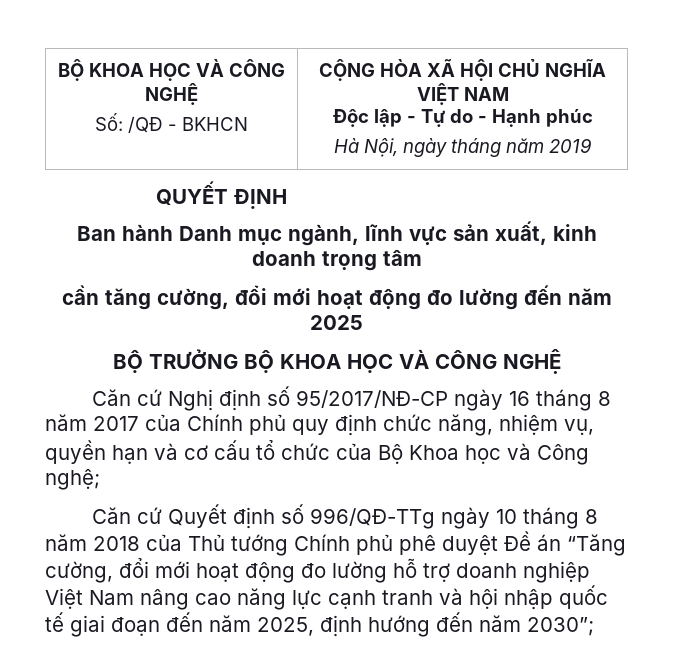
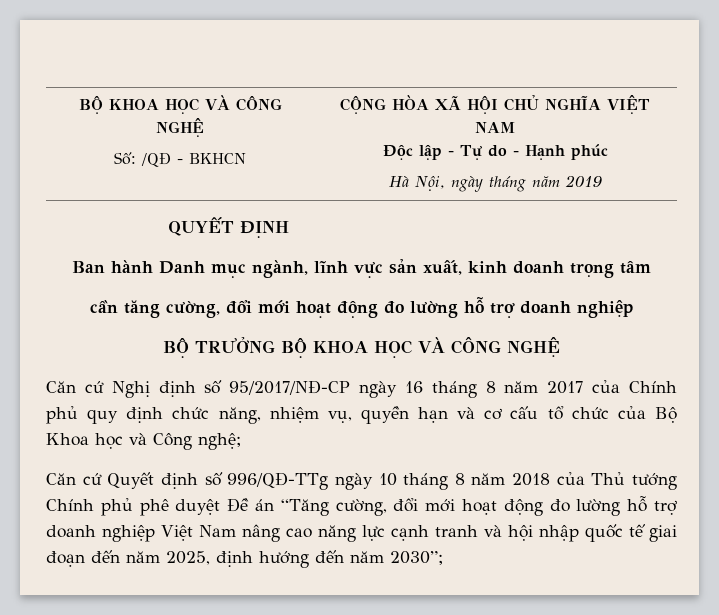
- cần tăng cường, đổi mới hoạt động đo lường đến năm 2025
+ cần tăng cường, đổi mới hoạt động đo lường hỗ trợ doanh nghiệp

